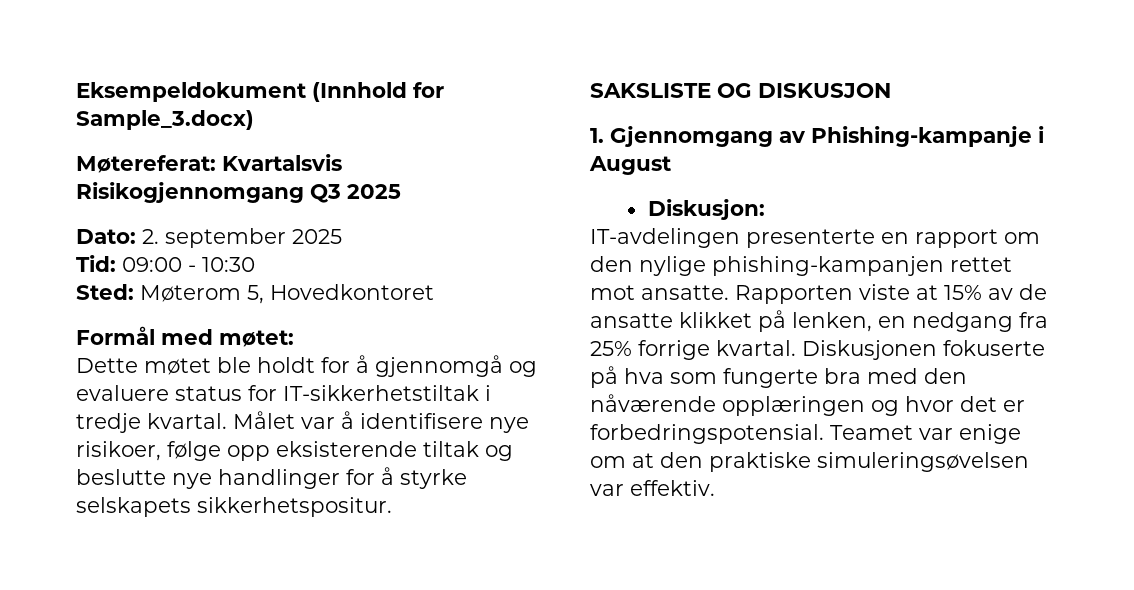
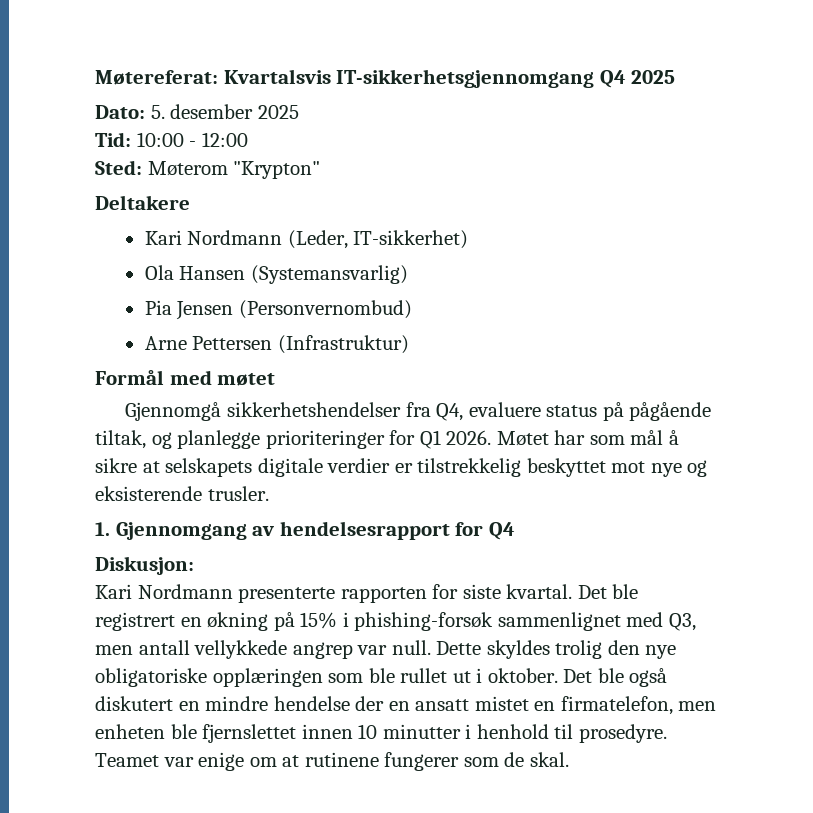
- Eksempeldokument (Innhold for Sample_3.docx)
- Møtereferat: Kvartalsvis Risikogjennomgang Q3 2025
+ Møtereferat: Kvartalsvis IT-sikkerhetsgjennomgang Q4 2025
- Dato: 2. september 2025
+ Dato: 5. desember 2025
- Tid: 09:00 - 10:30
+ Tid: 10:00 - 12:00
- Sted: Møterom 5, Hovedkontoret
- Formål med møtet:
- Dette møtet ble holdt for å gjennomgå og evaluere status for IT-sikkerhetstiltak i tredje kvartal. Målet var å identifisere nye risikoer, følge opp eksisterende tiltak og beslutte nye handlinger for å styrke selskapets sikkerhetspositur.
- SAKSLISTE OG DISKUSJON
- 1. Gjennomgang av Phishing-kampanje i August
+ Sted: Møterom "Krypton"
+ Deltakere
+ Kari Nordmann (Leder, IT-sikkerhet)
+ Ola Hansen (Systemansvarlig)
+ Pia Jensen (Personvernombud)
+ Arne Pettersen (Infrastruktur)
+ Formål med møtet
+ Gjennomgå sikkerhetshendelser fra Q4, evaluere status på pågående tiltak, og planlegge prioriteringer for Q1 2026. Møtet har som mål å sikre at selskapets digitale verdier er tilstrekkelig beskyttet mot nye og eksisterende trusler.
+ 1. Gjennomgang av hendelsesrapport for Q4
  Diskusjon:
- IT-avdelingen presenterte en rapport om den nylige phishing-kampanjen rettet mot ansatte. Rapporten viste at 15% av de ansatte klikket på lenken, en nedgang fra 25% forrige kvartal. Diskusjonen fokuserte på hva som fungerte bra med den nåværende opplæringen og hvor det er forbedringspotensial.
+ Kari Nordmann presenterte rapporten for siste kvartal. Det ble registrert en økning på 15% i phishing-forsøk sammenlignet med Q3, men antall vellykkede angrep var null. Dette skyldes trolig den nye obligatoriske opplæringen som ble rullet ut i oktober. Det ble også diskutert en mindre hendelse der en ansatt mistet en firmatelefon, men enheten ble fjernslettet innen 10 minutter i henhold til prosedyre.
- Teamet var enige om at den praktiske simuleringsøvelsen var effektiv.
+ Teamet var enige om at rutinene fungerer som de skal.

